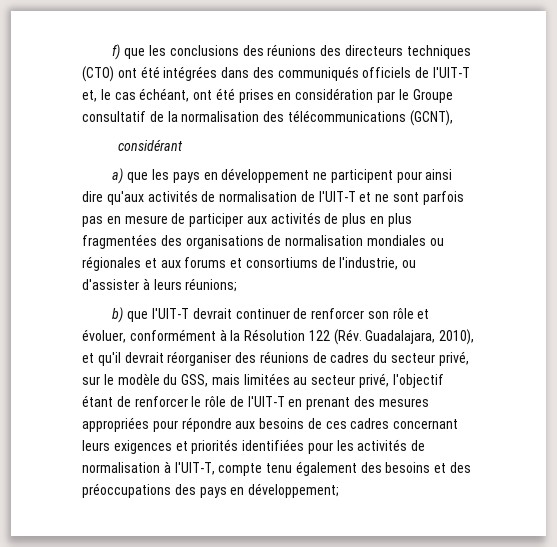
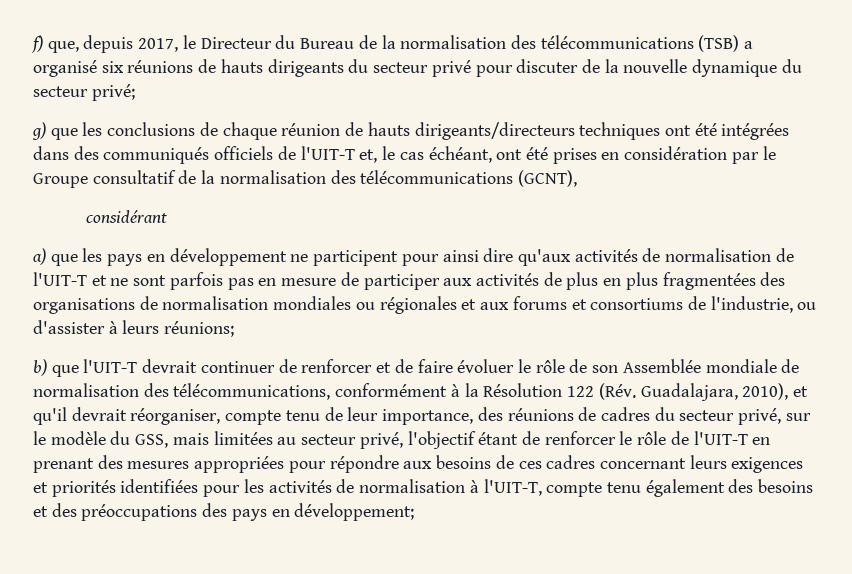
- f) que les conclusions des réunions des directeurs techniques (CTO) ont été intégrées dans des communiqués officiels de l'UIT-T et, le cas échéant, ont été prises en considération par le Groupe consultatif de la normalisation des télécommunications (GCNT),
+ f) que, depuis 2017, le Directeur du Bureau de la normalisation des télécommunications (TSB) a organisé six réunions de hauts dirigeants du secteur privé pour discuter de la nouvelle dynamique du secteur privé;
+ g) que les conclusions de chaque réunion de hauts dirigeants/directeurs techniques ont été intégrées dans des communiqués officiels de l'UIT-T et, le cas échéant, ont été prises en considération par le Groupe consultatif de la normalisation des télécommunications (GCNT),
- b) que l'UIT-T devrait continuer de renforcer son rôle et évoluer, conformément à la Résolution 122 (Rév. Guadalajara, 2010), et qu'il devrait réorganiser des réunions de cadres du secteur privé, sur le modèle du GSS, mais limitées au secteur privé, l'objectif étant de renforcer le rôle de l'UIT-T en prenant des mesures appropriées pour répondre aux besoins de ces cadres concernant leurs exigences et priorités identifiées pour les activités de normalisation à l'UIT-T, compte tenu également des besoins et des préoccupations des pays en développement;
+ b) que l'UIT-T devrait continuer de renforcer et de faire évoluer le rôle de son Assemblée mondiale de normalisation des télécommunications, conformément à la Résolution 122 (Rév. Guadalajara, 2010), et qu'il devrait réorganiser, compte tenu de leur importance, des réunions de cadres du secteur privé, sur le modèle du GSS, mais limitées au secteur privé, l'objectif étant de renforcer le rôle de l'UIT-T en prenant des mesures appropriées pour répondre aux besoins de ces cadres concernant leurs exigences et priorités identifiées pour les activités de normalisation à l'UIT-T, compte tenu également des besoins et des préoccupations des pays en développement;

